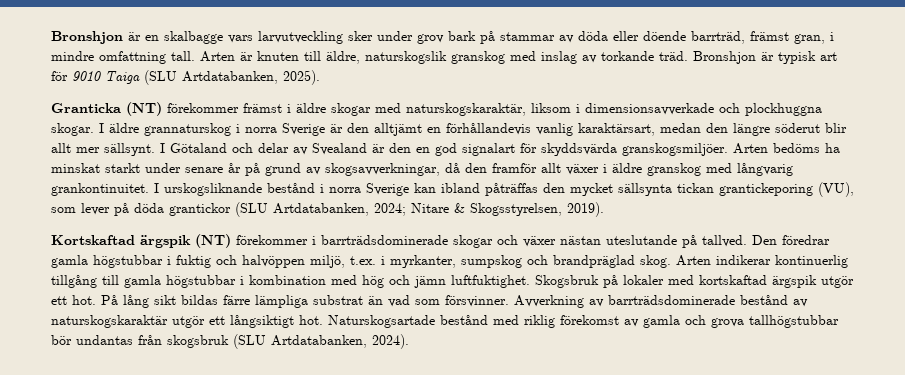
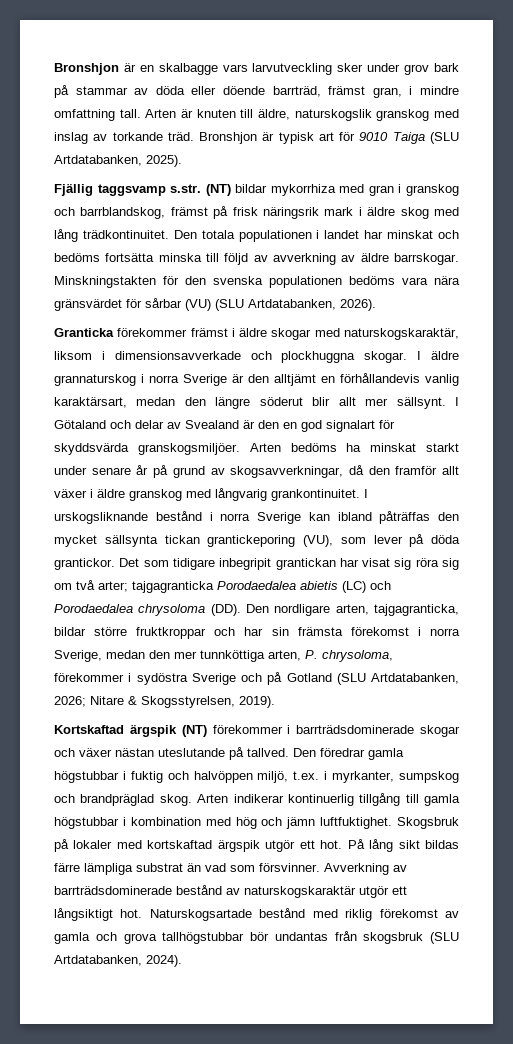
+ Fjällig taggsvamp s.str. (NT) bildar mykorrhiza med gran i granskog och barrblandskog, främst på frisk näringsrik mark i äldre skog med lång trädkontinuitet. Den totala populationen i landet har minskat och bedöms fortsätta minska till följd av avverkning av äldre barrskogar. Minskningstakten för den svenska populationen bedöms vara nära gränsvärdet för sårbar (VU) (SLU Artdatabanken, 2026).
- Granticka (NT) förekommer främst i äldre skogar med naturskogskaraktär, liksom i dimensionsavverkade och plockhuggna skogar.
+ Granticka förekommer främst i äldre skogar med naturskogskaraktär, liksom i dimensionsavverkade och plockhuggna skogar.
- I urskogsliknande bestånd i norra Sverige kan ibland påträffas den mycket sällsynta tickan grantickeporing (VU), som lever på döda grantickor (SLU Artdatabanken, 2024; Nitare & Skogsstyrelsen, 2019).
+ I urskogsliknande bestånd i norra Sverige kan ibland påträffas den mycket sällsynta tickan grantickeporing (VU), som lever på döda grantickor. Det som tidigare inbegripit grantickan har visat sig röra sig om två arter; tajgagranticka Porodaedalea abietis (LC) och Porodaedalea chrysoloma (DD). Den nordligare arten, tajgagranticka, bildar större fruktkroppar och har sin främsta förekomst i norra Sverige, medan den mer tunnköttiga arten, P. chrysoloma, förekommer i sydöstra Sverige och på Gotland (SLU Artdatabanken, 2026; Nitare & Skogsstyrelsen, 2019).

